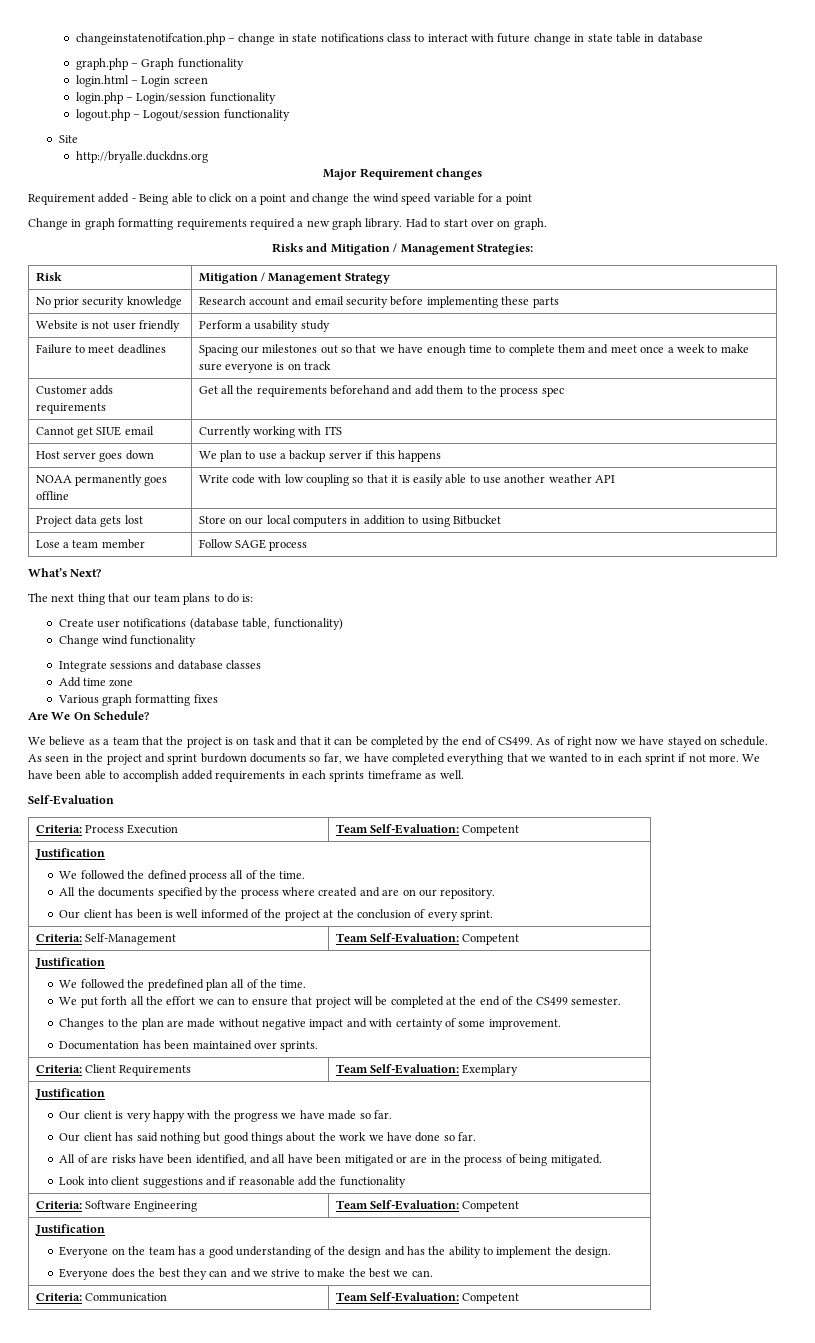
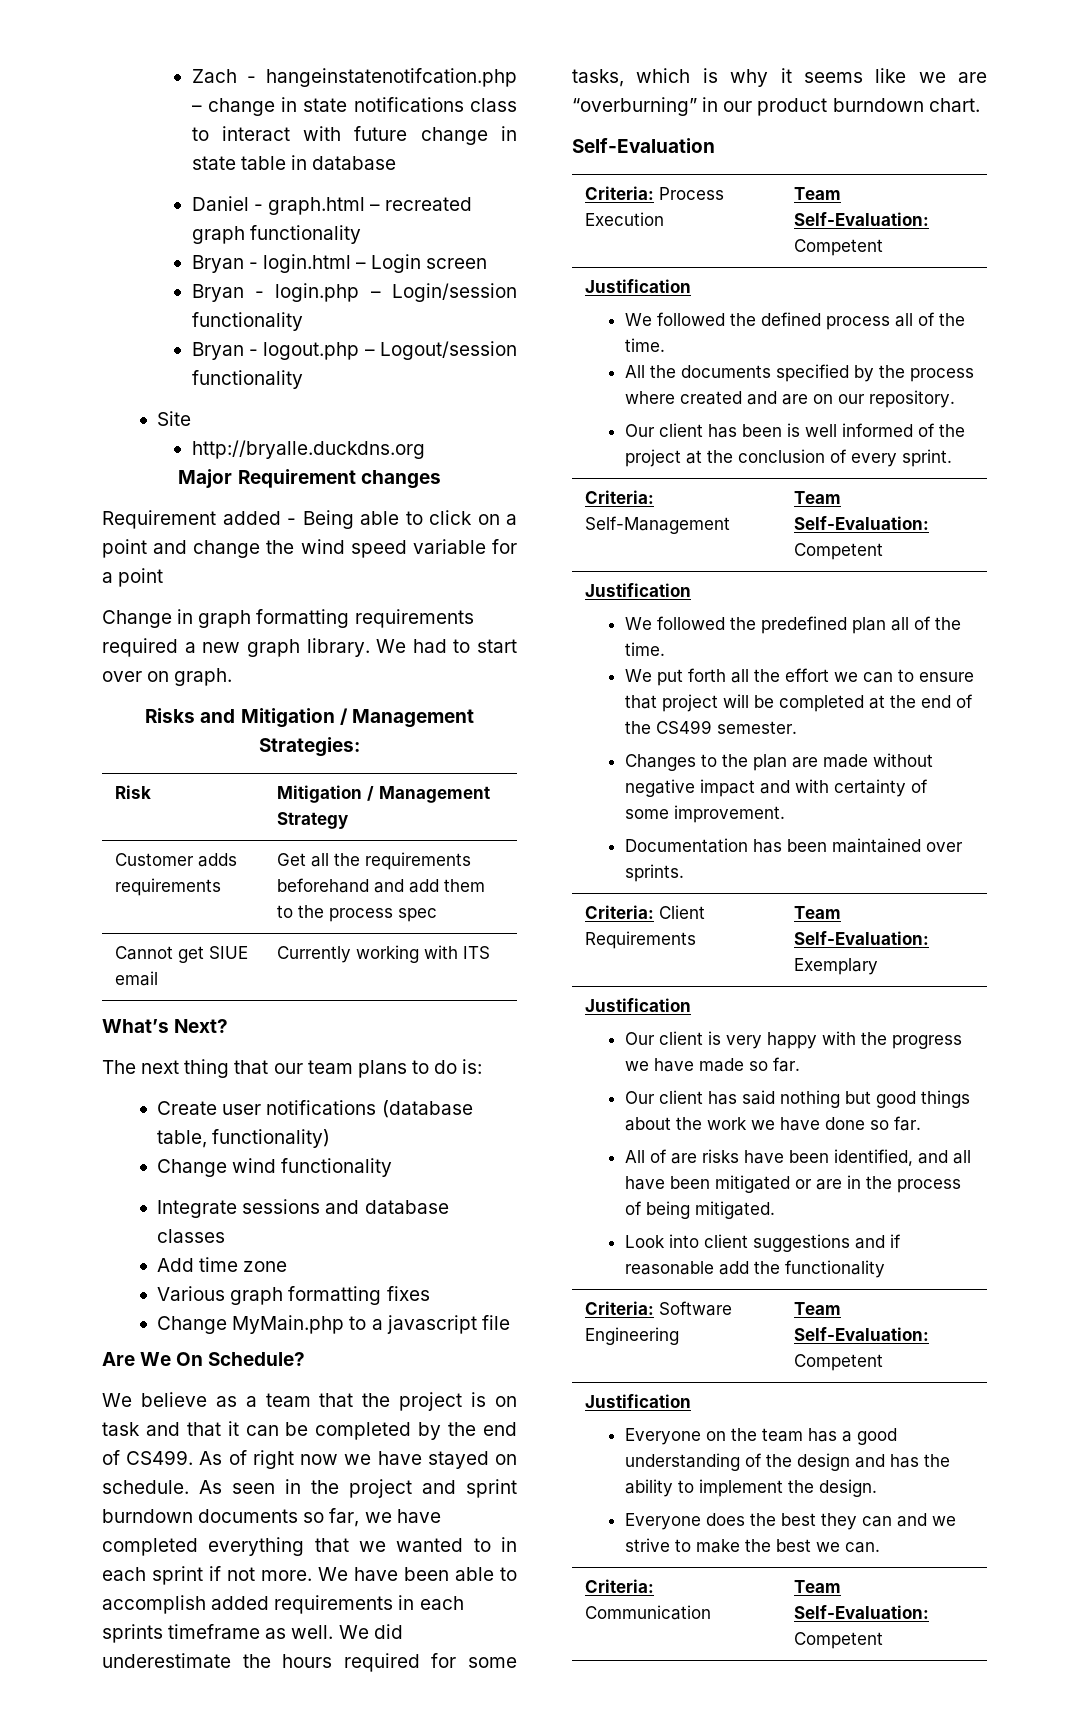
- changeinstatenotifcation.php – change in state notifications class to interact with future change in state table in database
+ Zach - hangeinstatenotifcation.php – change in state notifications class to interact with future change in state table in database
- graph.php – Graph functionality
- login.html – Login screen
+ Daniel - graph.html – recreated graph functionality
+ Bryan - login.html – Login screen
- login.php – Login/session functionality
+ Bryan - login.php – Login/session functionality
- logout.php – Logout/session functionality
+ Bryan - logout.php – Logout/session functionality
- Had to start over on graph.
+ We had to start over on graph.
- No prior security knowledge | Research account and email security before implementing these parts
- Website is not user friendly | Perform a usability study
- Failure to meet deadlines | Spacing our milestones out so that we have enough time to complete them and meet once a week to make sure everyone is on track
- Host server goes down | We plan to use a backup server if this happens
- NOAA permanently goes offline | Write code with low coupling so that it is easily able to use another weather API
- Project data gets lost | Store on our local computers in addition to using Bitbucket
- Lose a team member | Follow SAGE process
+ Change MyMain.php to a javascript file
- As seen in the project and sprint burdown documents so far, we have completed everything that we wanted to in each sprint if not more.
+ As seen in the project and sprint burndown documents so far, we have completed everything that we wanted to in each sprint if not more.
+ We did underestimate the hours required for some tasks, which is why it seems like we are “overburning” in our product burndown chart.

